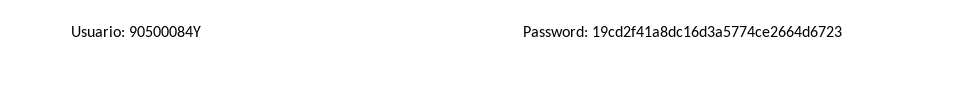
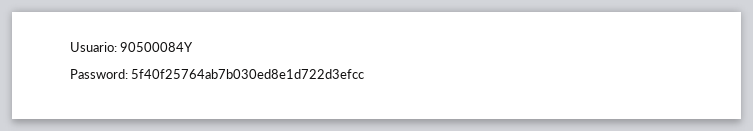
- Password: 19cd2f41a8dc16d3a5774ce2664d6723
+ Password: 5f40f25764ab7b030ed8e1d722d3efcc

